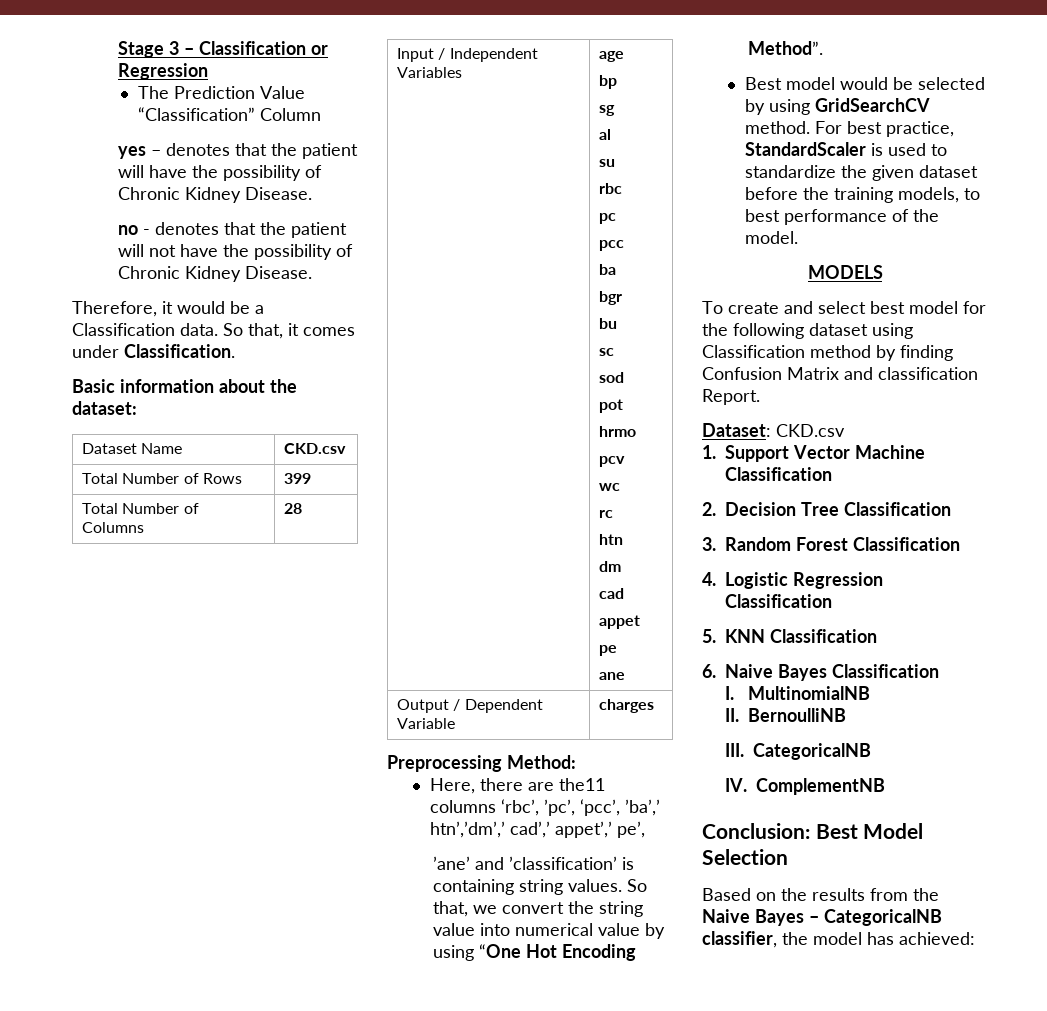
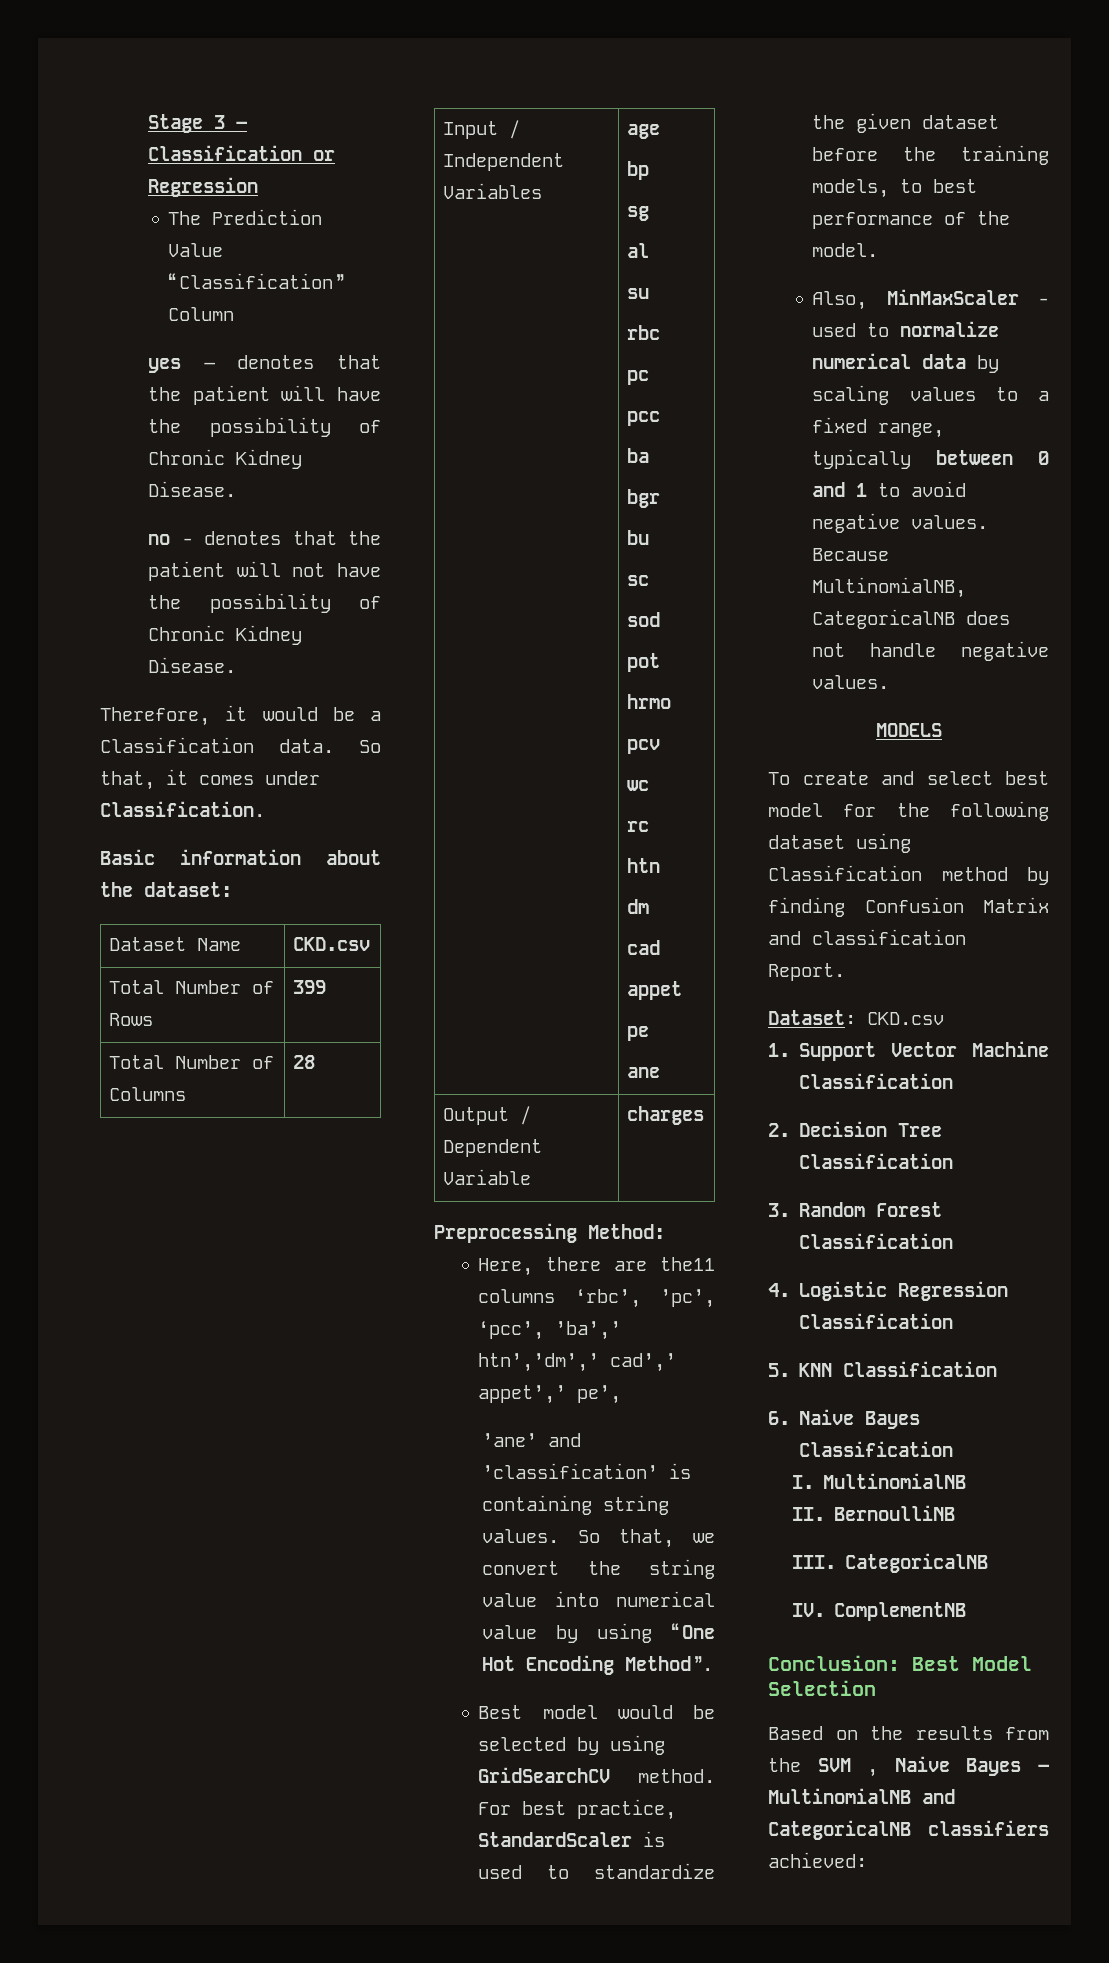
+ Also, MinMaxScaler - used to normalize numerical data by scaling values to a fixed range, typically between 0 and 1 to avoid negative values. Because MultinomialNB, CategoricalNB does not handle negative values.
- Based on the results from the Naive Bayes – CategoricalNB classifier, the model has achieved:
+ Based on the results from the SVM , Naive Bayes – MultinomialNB and CategoricalNB classifiers achieved:

